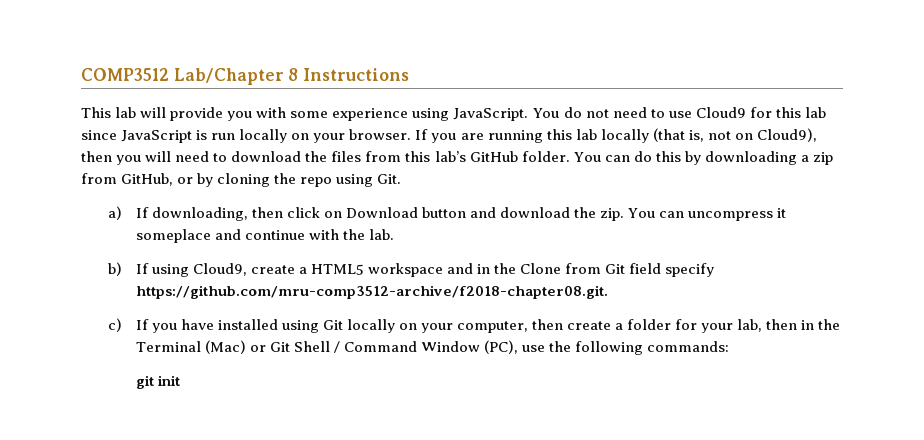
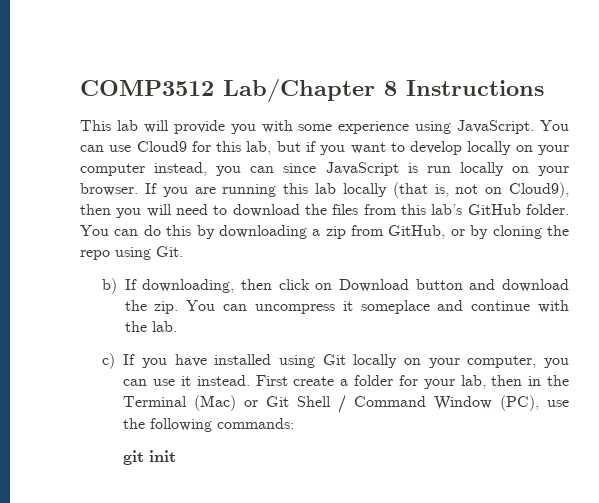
- You do not need to use Cloud9 for this lab since JavaScript is run locally on your browser.
+ You can use Cloud9 for this lab, but if you want to develop locally on your computer instead, you can since JavaScript is run locally on your browser.
- a) If downloading, then click on Download button and download the zip.
+ b) If downloading, then click on Download button and download the zip.
- b) If using Cloud9, create a HTML5 workspace and in the Clone from Git field specify https://github.com/mru-comp3512-archive/f2018-chapter08.git.
- c) If you have installed using Git locally on your computer, then create a folder for your lab, then in the Terminal (Mac) or Git Shell / Command Window (PC), use the following commands:
+ c) If you have installed using Git locally on your computer, you can use it instead. First create a folder for your lab, then in the Terminal (Mac) or Git Shell / Command Window (PC), use the following commands:

